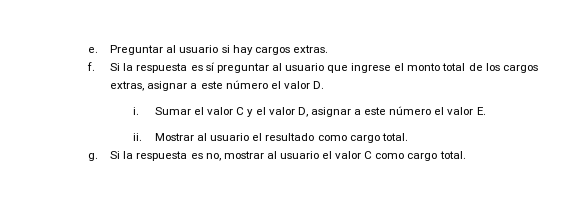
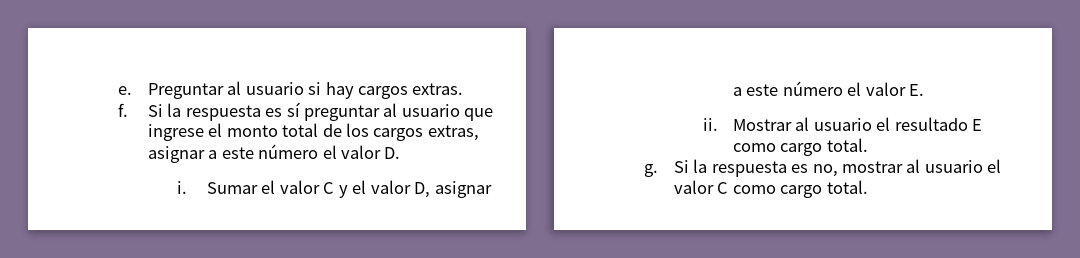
- Mostrar al usuario el resultado como cargo total.
+ Mostrar al usuario el resultado E como cargo total.

